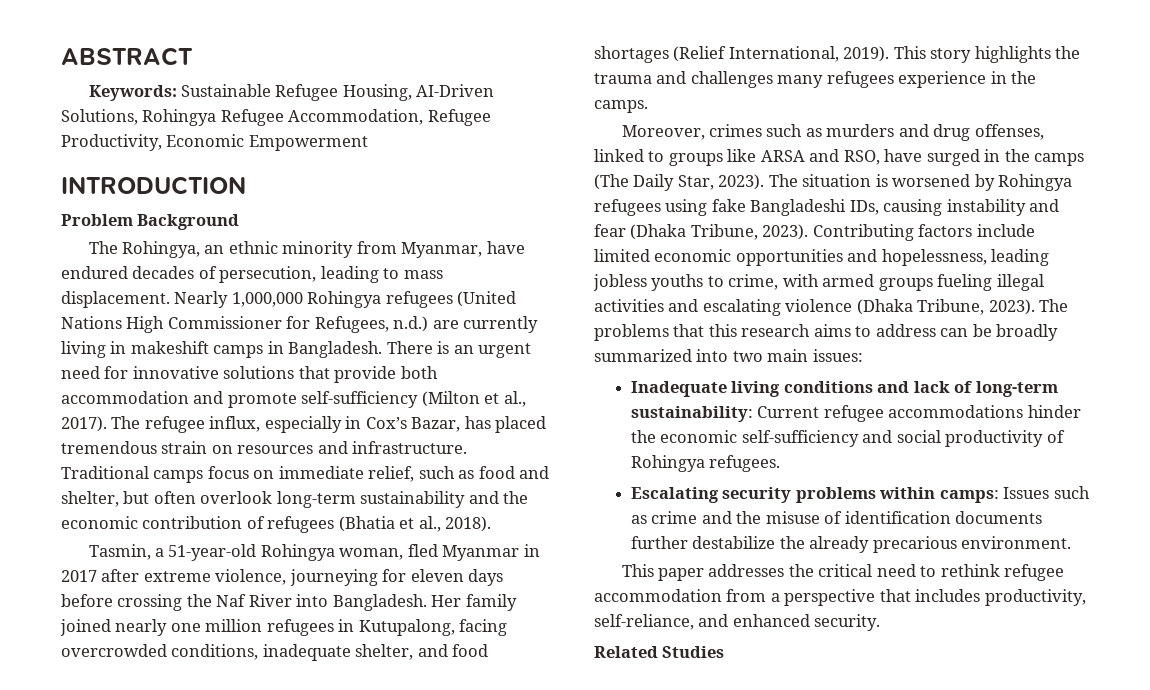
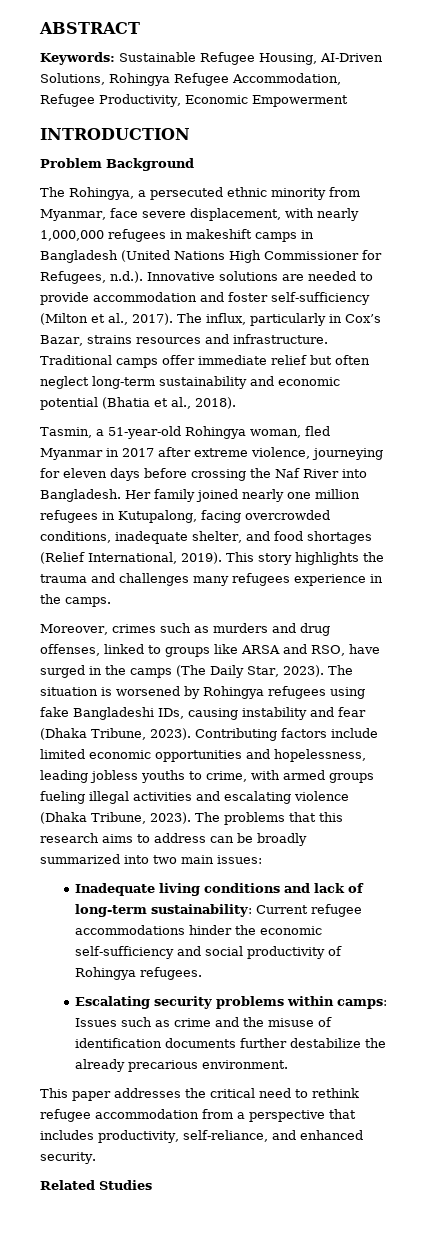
- The Rohingya, an ethnic minority from Myanmar, have endured decades of persecution, leading to mass displacement. Nearly 1,000,000 Rohingya refugees (United Nations High Commissioner for Refugees, n.d.) are currently living in makeshift camps in Bangladesh. There is an urgent need for innovative solutions that provide both accommodation and promote self-sufficiency (Milton et al., 2017).
+ The Rohingya, a persecuted ethnic minority from Myanmar, face severe displacement, with nearly 1,000,000 refugees in makeshift camps in Bangladesh (United Nations High Commissioner for Refugees, n.d.). Innovative solutions are needed to provide accommodation and foster self-sufficiency (Milton et al., 2017).
- The refugee influx, especially in Cox’s Bazar, has placed tremendous strain on resources and infrastructure.
+ The influx, particularly in Cox’s Bazar, strains resources and infrastructure.
- Traditional camps focus on immediate relief, such as food and shelter, but often overlook long-term sustainability and the economic contribution of refugees (Bhatia et al., 2018).
+ Traditional camps offer immediate relief but often neglect long-term sustainability and economic potential (Bhatia et al., 2018).

